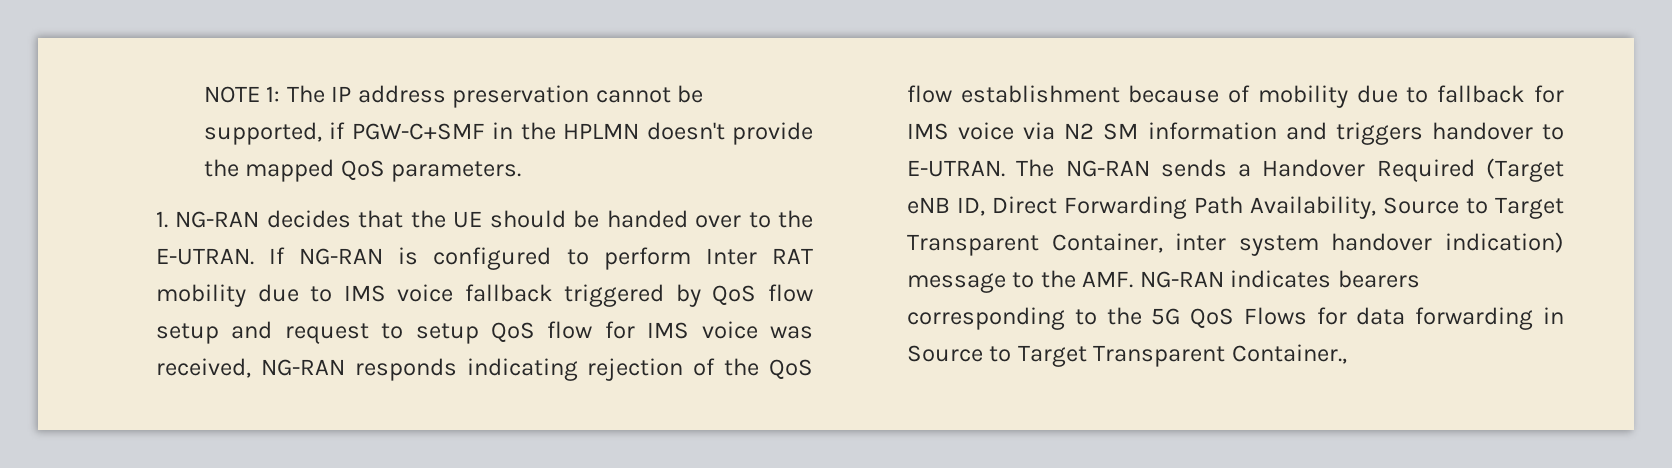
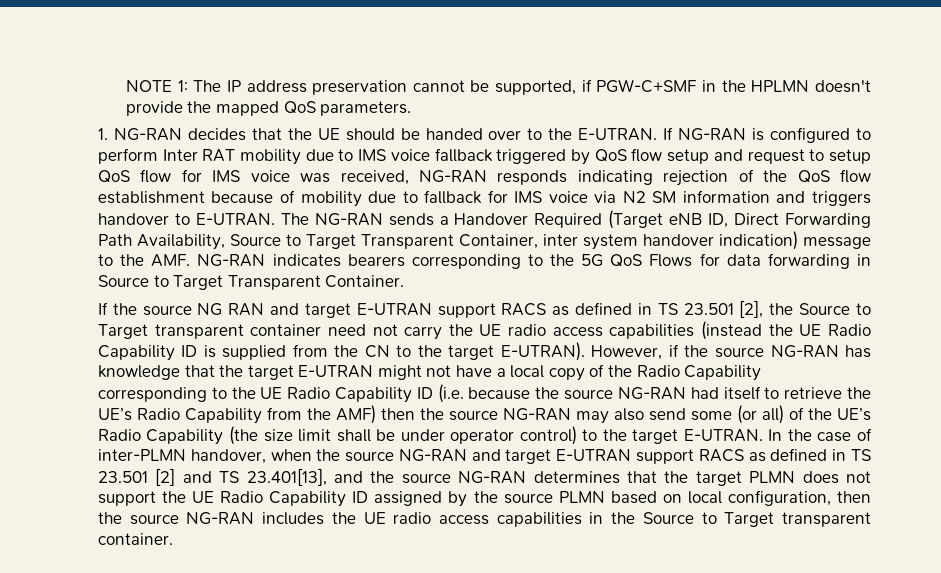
- The NG-RAN sends a Handover Required (Target eNB ID, Direct Forwarding Path Availability, Source to Target Transparent Container, inter system handover indication) message to the AMF. NG-RAN indicates bearers corresponding to the 5G QoS Flows for data forwarding in Source to Target Transparent Container.,
+ The NG-RAN sends a Handover Required (Target eNB ID, Direct Forwarding Path Availability, Source to Target Transparent Container, inter system handover indication) message to the AMF. NG-RAN indicates bearers corresponding to the 5G QoS Flows for data forwarding in Source to Target Transparent Container.
+ If the source NG RAN and target E-UTRAN support RACS as defined in TS 23.501 [2], the Source to Target transparent container need not carry the UE radio access capabilities (instead the UE Radio Capability ID is supplied from the CN to the target E-UTRAN). However, if the source NG-RAN has knowledge that the target E-UTRAN might not have a local copy of the Radio Capability corresponding to the UE Radio Capability ID (i.e. because the source NG-RAN had itself to retrieve the UE’s Radio Capability from the AMF) then the source NG-RAN may also send some (or all) of the UE’s Radio Capability (the size limit shall be under operator control) to the target E-UTRAN. In the case of inter-PLMN handover, when the source NG-RAN and target E-UTRAN support RACS as defined in TS 23.501 [2] and TS 23.401[13], and the source NG-RAN determines that the target PLMN does not support the UE Radio Capability ID assigned by the source PLMN based on local configuration, then the source NG-RAN includes the UE radio access capabilities in the Source to Target transparent container.

